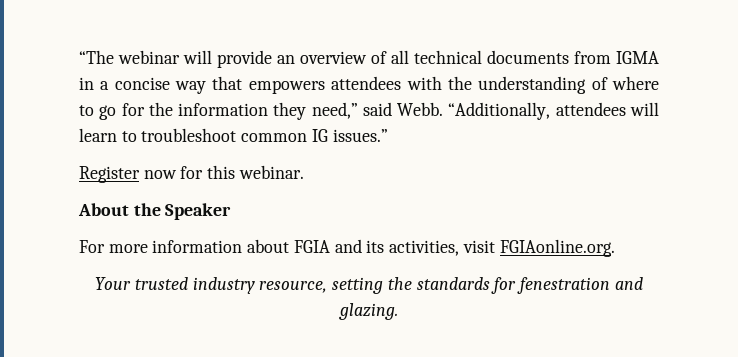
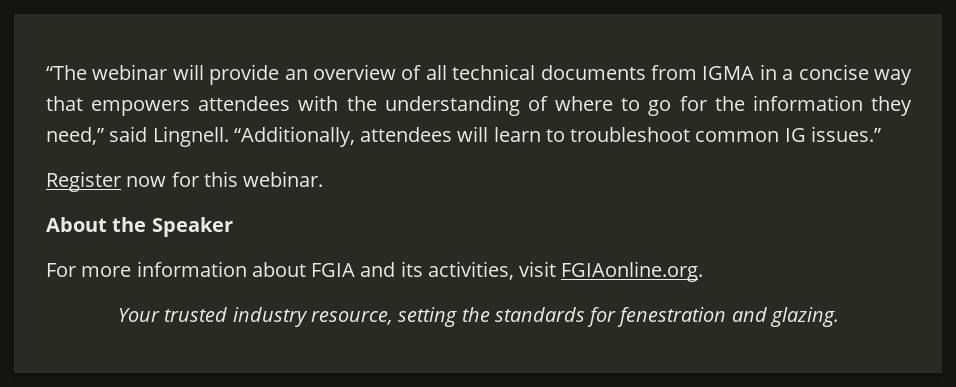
- “The webinar will provide an overview of all technical documents from IGMA in a concise way that empowers attendees with the understanding of where to go for the information they need,” said Webb.
+ “The webinar will provide an overview of all technical documents from IGMA in a concise way that empowers attendees with the understanding of where to go for the information they need,” said Lingnell.

